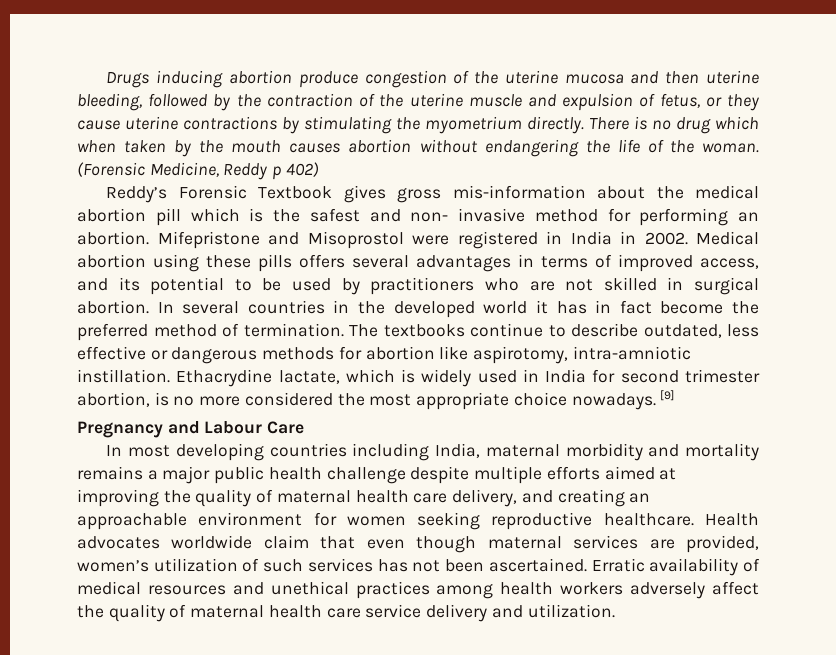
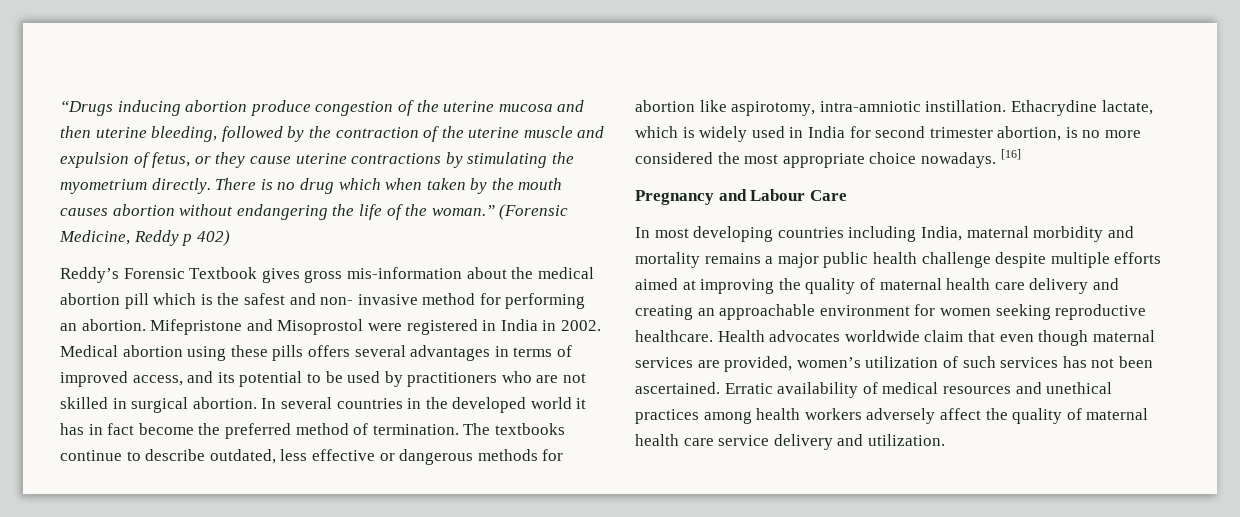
- Drugs inducing abortion produce congestion of the uterine mucosa and then uterine bleeding, followed by the contraction of the uterine muscle and expulsion of fetus, or they cause uterine contractions by stimulating the myometrium directly.
+ “Drugs inducing abortion produce congestion of the uterine mucosa and then uterine bleeding, followed by the contraction of the uterine muscle and expulsion of fetus, or they cause uterine contractions by stimulating the myometrium directly.
- There is no drug which when taken by the mouth causes abortion without endangering the life of the woman.
+ There is no drug which when taken by the mouth causes abortion without endangering the life of the woman.”
- [9]
+ [16]
- In most developing countries including India, maternal morbidity and mortality remains a major public health challenge despite multiple efforts aimed at improving the quality of maternal health care delivery, and creating an approachable environment for women seeking reproductive healthcare.
+ In most developing countries including India, maternal morbidity and mortality remains a major public health challenge despite multiple efforts aimed at improving the quality of maternal health care delivery and creating an approachable environment for women seeking reproductive healthcare.

